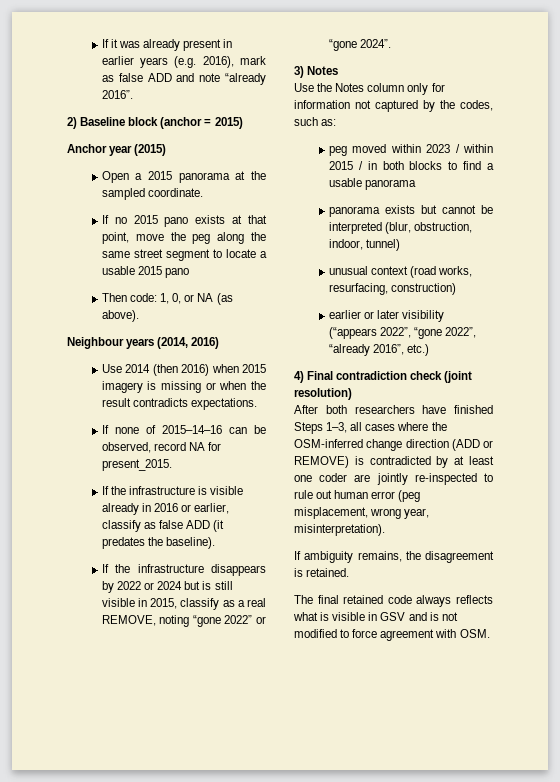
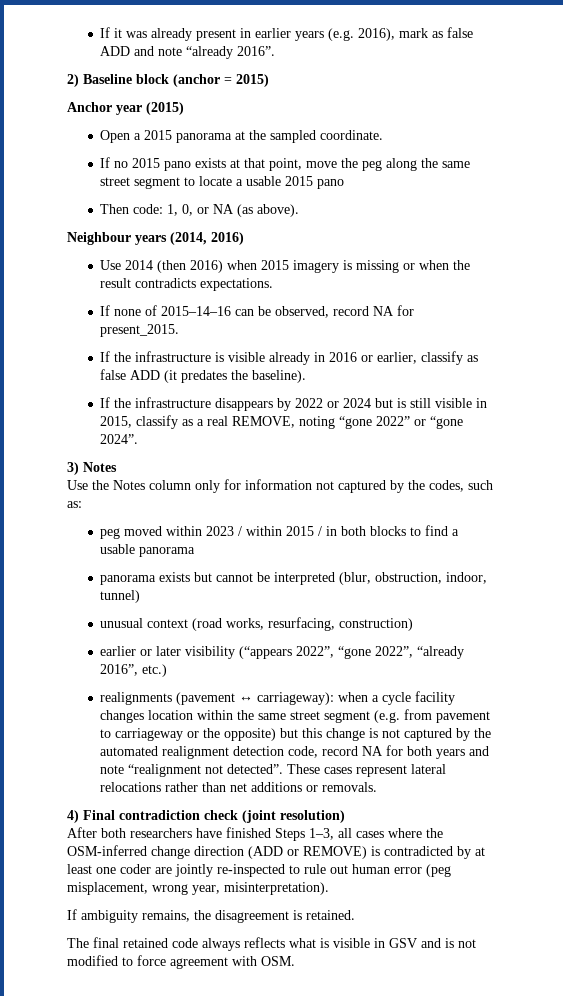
+ realignments (pavement ↔ carriageway): when a cycle facility changes location within the same street segment (e.g. from pavement to carriageway or the opposite) but this change is not captured by the automated realignment detection code, record NA for both years and note “realignment not detected”. These cases represent lateral relocations rather than net additions or removals.

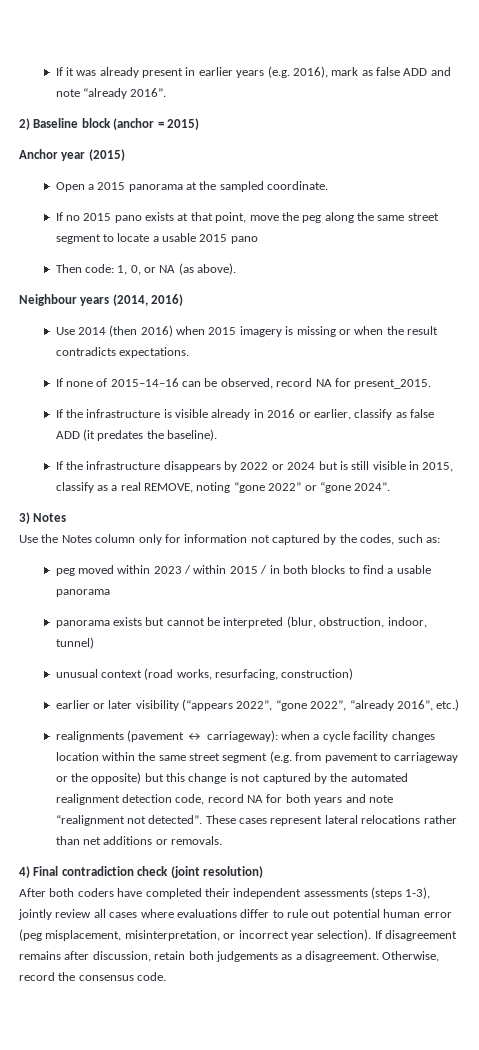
- After both researchers have finished Steps 1–3, all cases where the OSM-inferred change direction (ADD or REMOVE) is contradicted by at least one coder are jointly re-inspected to rule out human error (peg misplacement, wrong year, misinterpretation).
- If ambiguity remains, the disagreement is retained.
- The final retained code always reflects what is visible in GSV and is not modified to force agreement with OSM.
+ After both coders have completed their independent assessments (steps 1-3), jointly review all cases where evaluations differ to rule out potential human error (peg misplacement, misinterpretation, or incorrect year selection). If disagreement remains after discussion, retain both judgements as a disagreement. Otherwise, record the consensus code.

